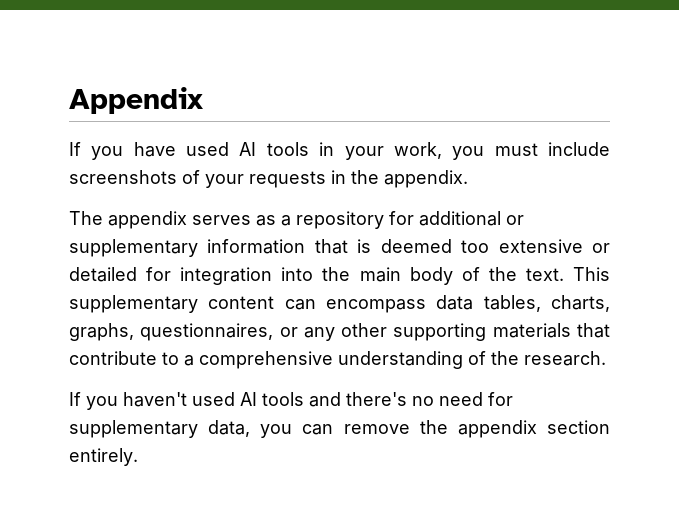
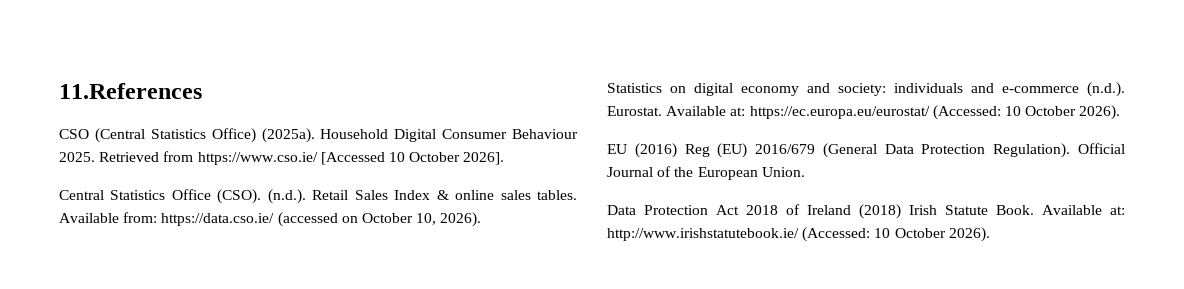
- Appendix
- If you have used AI tools in your work, you must include screenshots of your requests in the appendix.
- The appendix serves as a repository for additional or supplementary information that is deemed too extensive or detailed for integration into the main body of the text. This supplementary content can encompass data tables, charts, graphs, questionnaires, or any other supporting materials that contribute to a comprehensive understanding of the research.
- If you haven't used AI tools and there's no need for supplementary data, you can remove the appendix section entirely.
+ 11.References
+ CSO (Central Statistics Office) (2025a). Household Digital Consumer Behaviour 2025. Retrieved from https://www.cso.ie/ [Accessed 10 October 2026].
+ Central Statistics Office (CSO). (n.d.). Retail Sales Index & online sales tables. Available from: https://data.cso.ie/ (accessed on October 10, 2026).
+ Statistics on digital economy and society: individuals and e-commerce (n.d.). Eurostat. Available at: https://ec.europa.eu/eurostat/ (Accessed: 10 October 2026).
+ EU (2016) Reg (EU) 2016/679 (General Data Protection Regulation). Official Journal of the European Union.
+ Data Protection Act 2018 of Ireland (2018) Irish Statute Book. Available at: http://www.irishstatutebook.ie/ (Accessed: 10 October 2026).

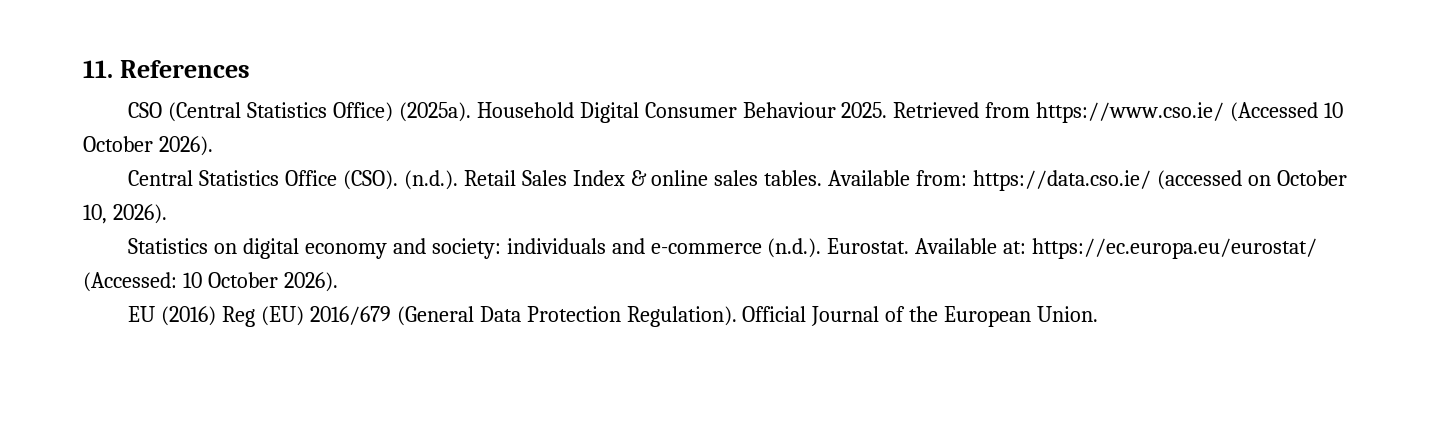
- 11.References
+ 11. References
- Retrieved from https://www.cso.ie/ [Accessed 10 October 2026].
+ Retrieved from https://www.cso.ie/ (Accessed 10 October 2026).
- Data Protection Act 2018 of Ireland (2018) Irish Statute Book. Available at: http://www.irishstatutebook.ie/ (Accessed: 10 October 2026).

